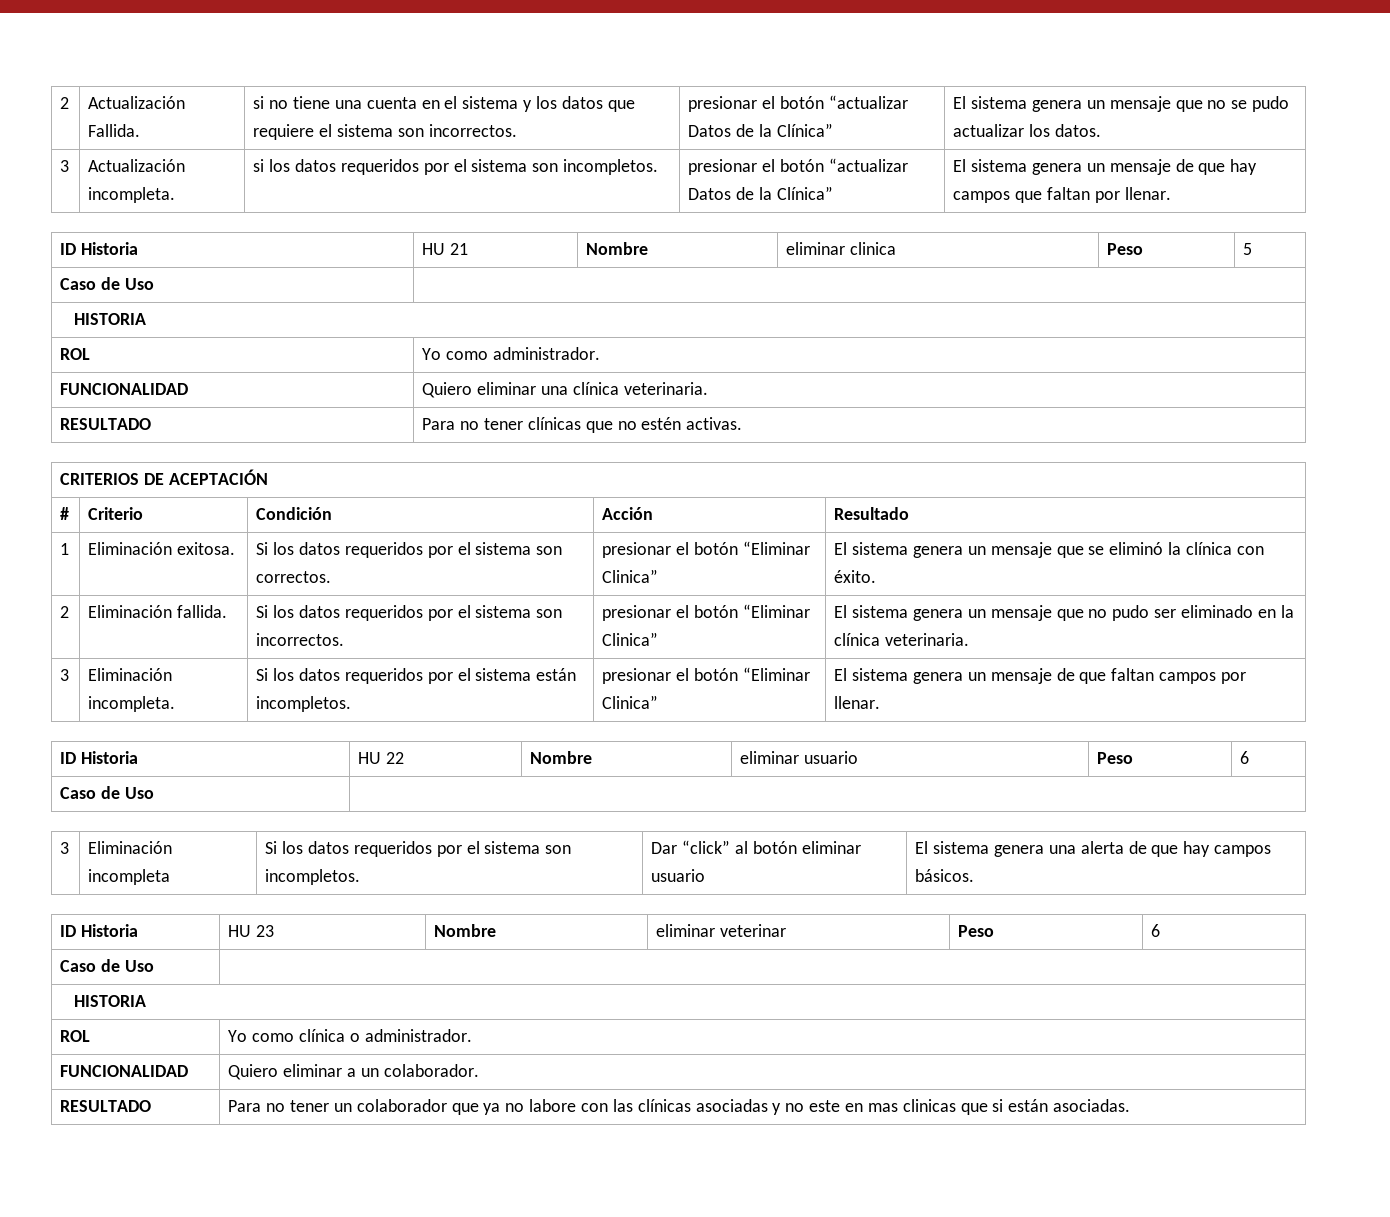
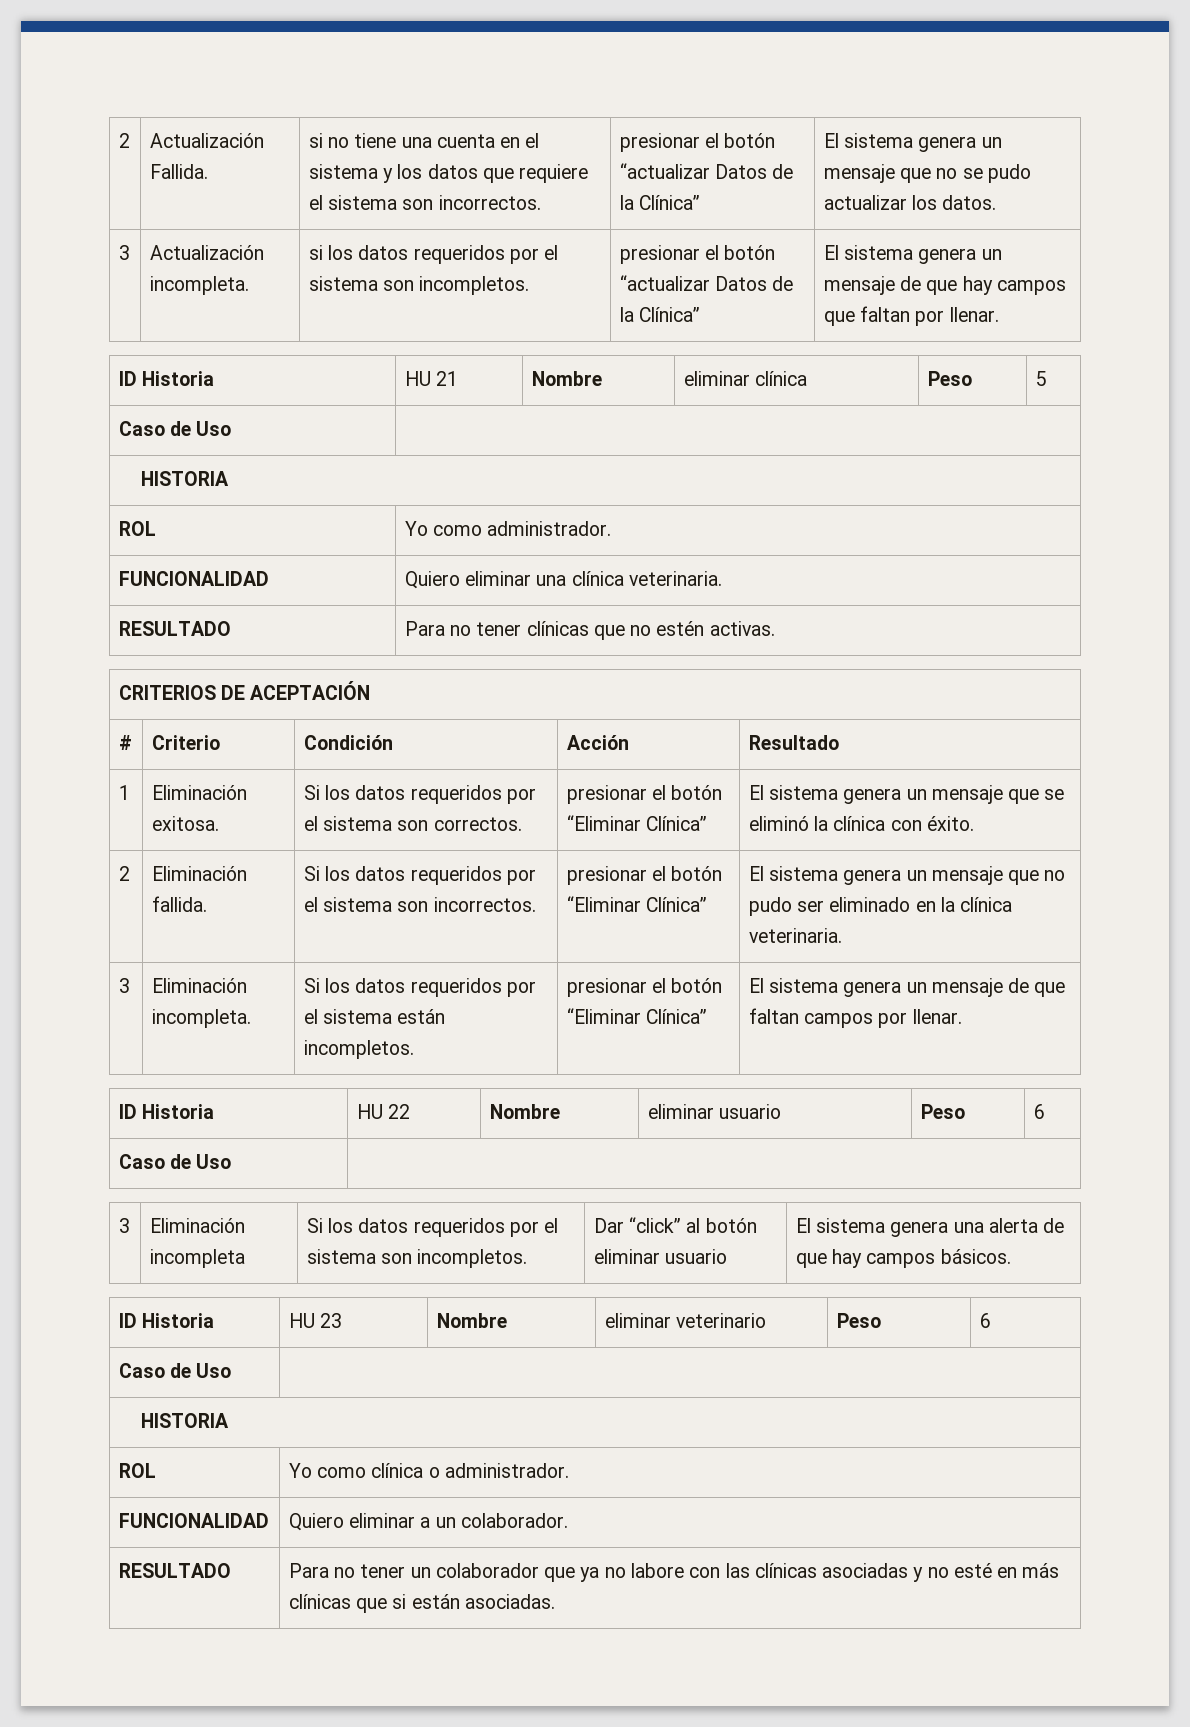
- ID Historia | HU 21 | Nombre | eliminar clinica | Peso | 5
+ ID Historia | HU 21 | Nombre | eliminar clínica | Peso | 5
- 1 | Eliminación exitosa. | Si los datos requeridos por el sistema son correctos. | presionar el botón “Eliminar Clinica” | El sistema genera un mensaje que se eliminó la clínica con éxito.
+ 1 | Eliminación exitosa. | Si los datos requeridos por el sistema son correctos. | presionar el botón “Eliminar Clínica” | El sistema genera un mensaje que se eliminó la clínica con éxito.
- 2 | Eliminación fallida. | Si los datos requeridos por el sistema son incorrectos. | presionar el botón “Eliminar Clinica” | El sistema genera un mensaje que no pudo ser eliminado en la clínica veterinaria.
+ 2 | Eliminación fallida. | Si los datos requeridos por el sistema son incorrectos. | presionar el botón “Eliminar Clínica” | El sistema genera un mensaje que no pudo ser eliminado en la clínica veterinaria.
- 3 | Eliminación incompleta. | Si los datos requeridos por el sistema están incompletos. | presionar el botón “Eliminar Clinica” | El sistema genera un mensaje de que faltan campos por llenar.
+ 3 | Eliminación incompleta. | Si los datos requeridos por el sistema están incompletos. | presionar el botón “Eliminar Clínica” | El sistema genera un mensaje de que faltan campos por llenar.
- ID Historia | HU 23 | Nombre | eliminar veterinar | Peso | 6
+ ID Historia | HU 23 | Nombre | eliminar veterinario | Peso | 6
- RESULTADO | Para no tener un colaborador que ya no labore con las clínicas asociadas y no este en mas clinicas que si están asociadas.
+ RESULTADO | Para no tener un colaborador que ya no labore con las clínicas asociadas y no esté en más clínicas que si están asociadas.

